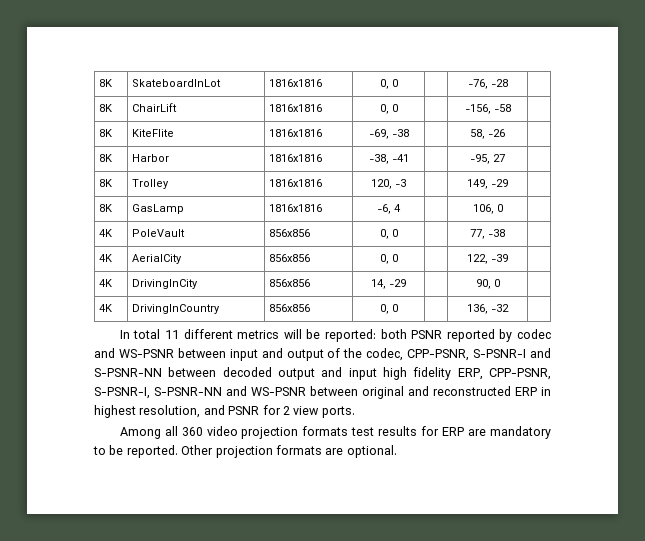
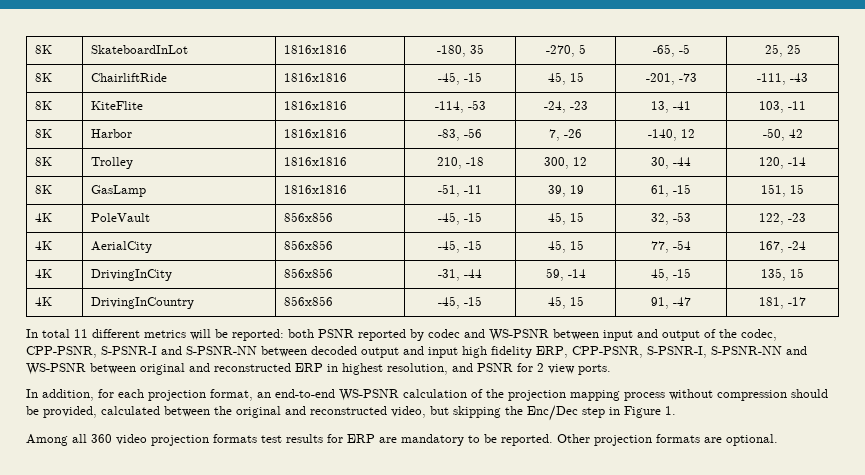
- 8K | SkateboardInLot | 1816x1816 | 0, 0 | | −76, −28 |
- 8K | ChairLift | 1816x1816 | 0, 0 | | −156, −58 |
- 8K | KiteFlite | 1816x1816 | −69, −38 | | 58, −26 |
- 8K | Harbor | 1816x1816 | −38, −41 | | −95, 27 |
- 8K | Trolley | 1816x1816 | 120, −3 | | 149, −29 |
- 8K | GasLamp | 1816x1816 | −6, 4 | | 106, 0 |
- 4K | PoleVault | 856x856 | 0, 0 | | 77, −38 |
- 4K | AerialCity | 856x856 | 0, 0 | | 122, −39 |
- 4K | DrivingInCity | 856x856 | 14, −29 | | 90, 0 |
- 4K | DrivingInCountry | 856x856 | 0, 0 | | 136, −32 |
+ 8K | SkateboardInLot | 1816x1816 | -180, 35 | -270, 5 | -65, -5 | 25, 25
+ 8K | ChairliftRide | 1816x1816 | -45, -15 | 45, 15 | -201, -73 | -111, -43
+ 8K | KiteFlite | 1816x1816 | -114, -53 | -24, -23 | 13, -41 | 103, -11
+ 8K | Harbor | 1816x1816 | -83, -56 | 7, -26 | -140, 12 | -50, 42
+ 8K | Trolley | 1816x1816 | 210, -18 | 300, 12 | 30, -44 | 120, -14
+ 8K | GasLamp | 1816x1816 | -51, -11 | 39, 19 | 61, -15 | 151, 15
+ 4K | PoleVault | 856x856 | -45, -15 | 45, 15 | 32, -53 | 122, -23
+ 4K | AerialCity | 856x856 | -45, -15 | 45, 15 | 77, -54 | 167, -24
+ 4K | DrivingInCity | 856x856 | -31, -44 | 59, -14 | 45, -15 | 135, 15
+ 4K | DrivingInCountry | 856x856 | -45, -15 | 45, 15 | 91, -47 | 181, -17
+ In addition, for each projection format, an end-to-end WS-PSNR calculation of the projection mapping process without compression should be provided, calculated between the original and reconstructed video, but skipping the Enc/Dec step in Figure 1.

